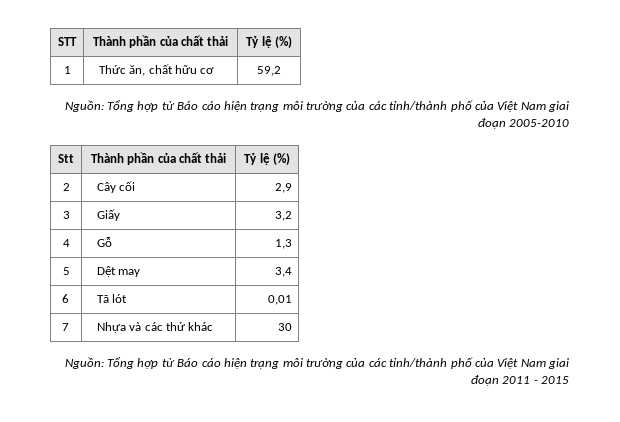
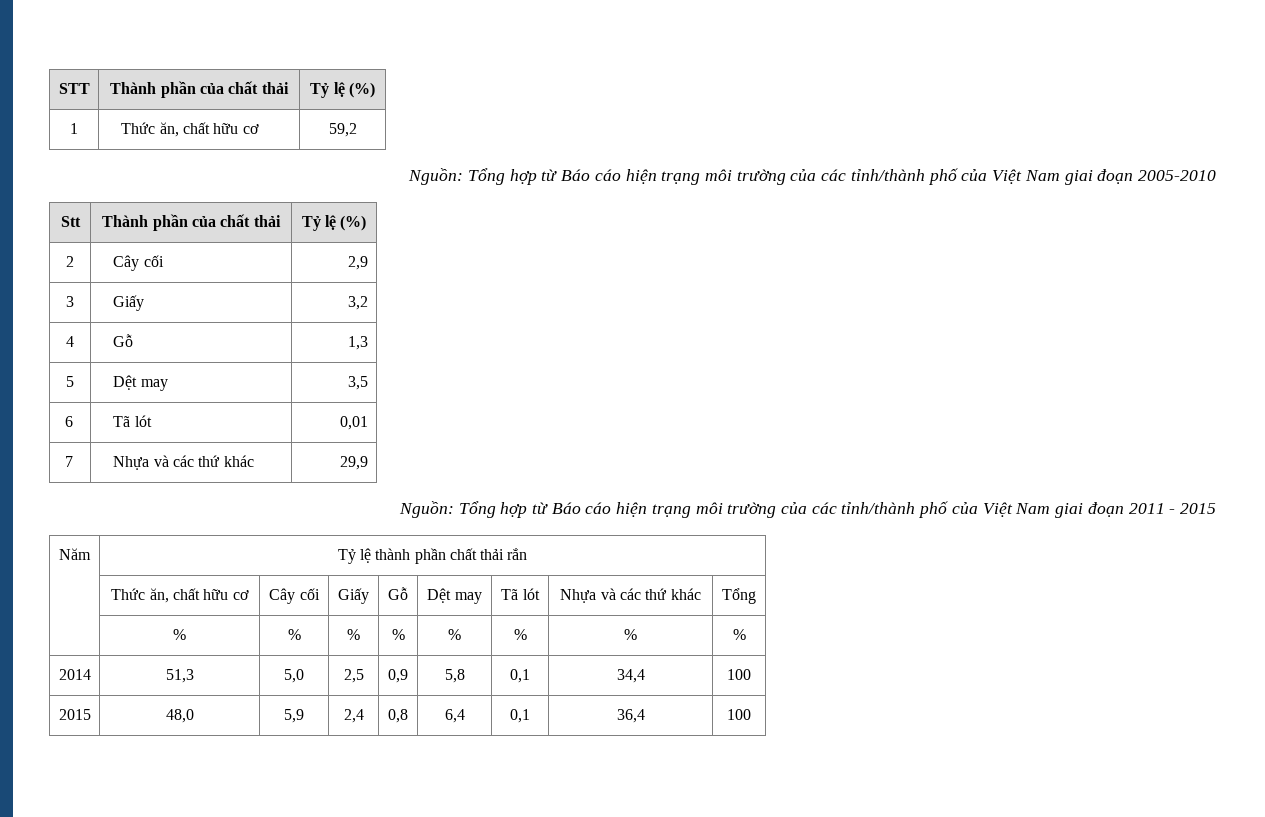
- 5 | Dệt may | 3,4
+ 5 | Dệt may | 3,5
- 7 | Nhựa và các thứ khác | 30
+ 7 | Nhựa và các thứ khác | 29,9
+ Năm | Tỷ lệ thành phần chất thải rắn
+ | Thức ăn, chất hữu cơ | Cây cối | Giấy | Gỗ | Dệt may | Tã lót | Nhựa và các thứ khác | Tổng
+ | % | % | % | % | % | % | % | %
+ 2014 | 51,3 | 5,0 | 2,5 | 0,9 | 5,8 | 0,1 | 34,4 | 100
+ 2015 | 48,0 | 5,9 | 2,4 | 0,8 | 6,4 | 0,1 | 36,4 | 100

